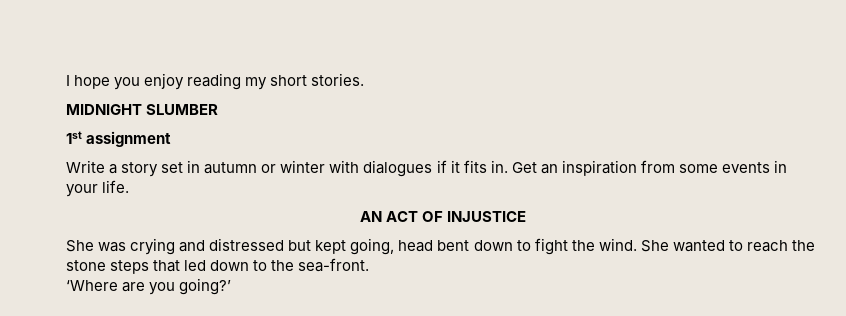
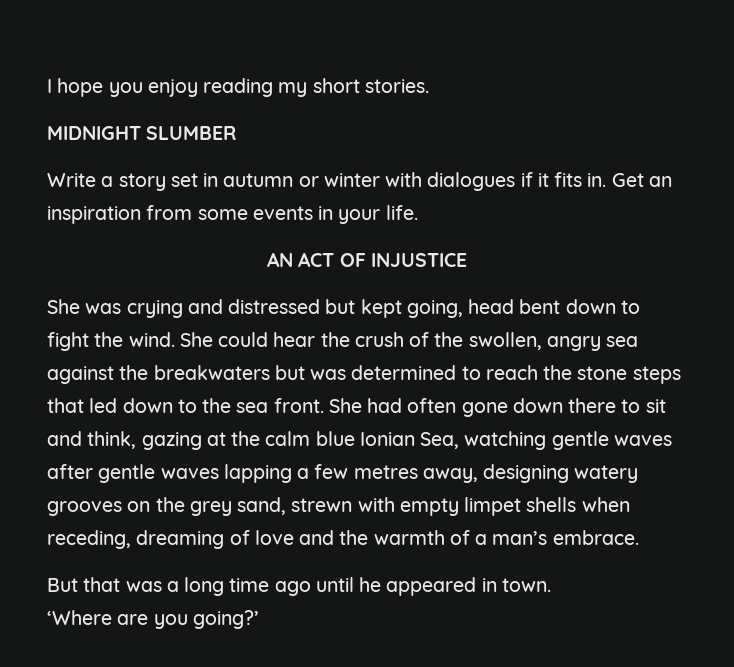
- 1st assignment
- She wanted to reach the stone steps that led down to the sea-front.
+ She could hear the crush of the swollen, angry sea against the breakwaters but was determined to reach the stone steps that led down to the sea front. She had often gone down there to sit and think, gazing at the calm blue Ionian Sea, watching gentle waves after gentle waves lapping a few metres away, designing watery grooves on the grey sand, strewn with empty limpet shells when receding, dreaming of love and the warmth of a man’s embrace.
+ But that was a long time ago until he appeared in town.

